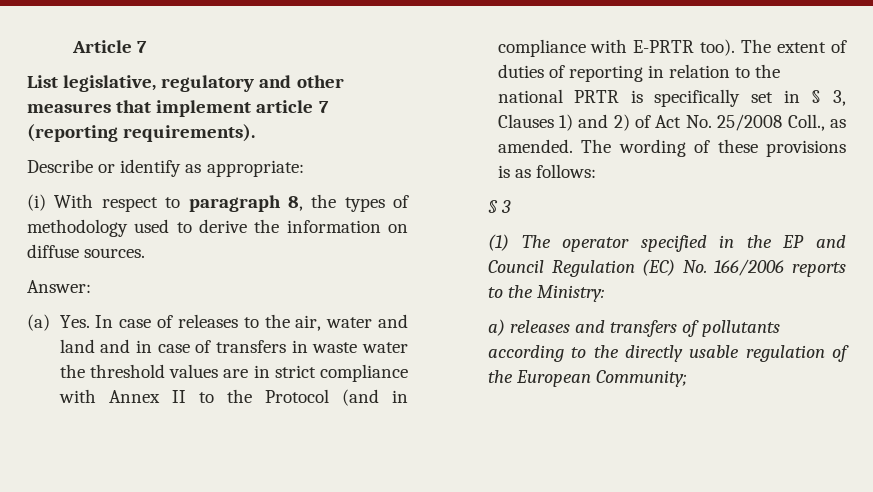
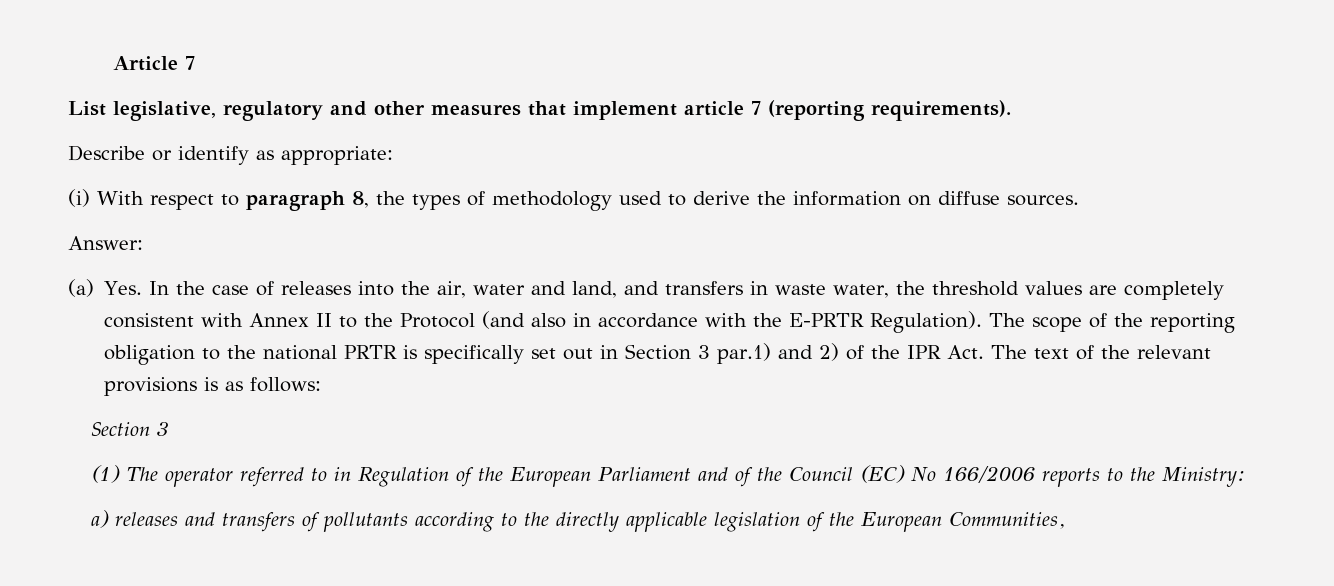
- (a) Yes. In case of releases to the air, water and land and in case of transfers in waste water the threshold values are in strict compliance with Annex II to the Protocol (and in compliance with E-PRTR too). The extent of duties of reporting in relation to the national PRTR is specifically set in § 3, Clauses 1) and 2) of Act No. 25/2008 Coll., as amended. The wording of these provisions is as follows:
- § 3
+ (a) Yes. In the case of releases into the air, water and land, and transfers in waste water, the threshold values are completely consistent with Annex II to the Protocol (and also in accordance with the E-PRTR Regulation). The scope of the reporting obligation to the national PRTR is specifically set out in Section 3 par.1) and 2) of the IPR Act. The text of the relevant provisions is as follows:
+ Section 3
- (1) The operator specified in the EP and Council Regulation (EC) No. 166/2006 reports to the Ministry:
+ (1) The operator referred to in Regulation of the European Parliament and of the Council (EC) No 166/2006 reports to the Ministry:
- a) releases and transfers of pollutants according to the directly usable regulation of the European Community;
+ a) releases and transfers of pollutants according to the directly applicable legislation of the European Communities,

